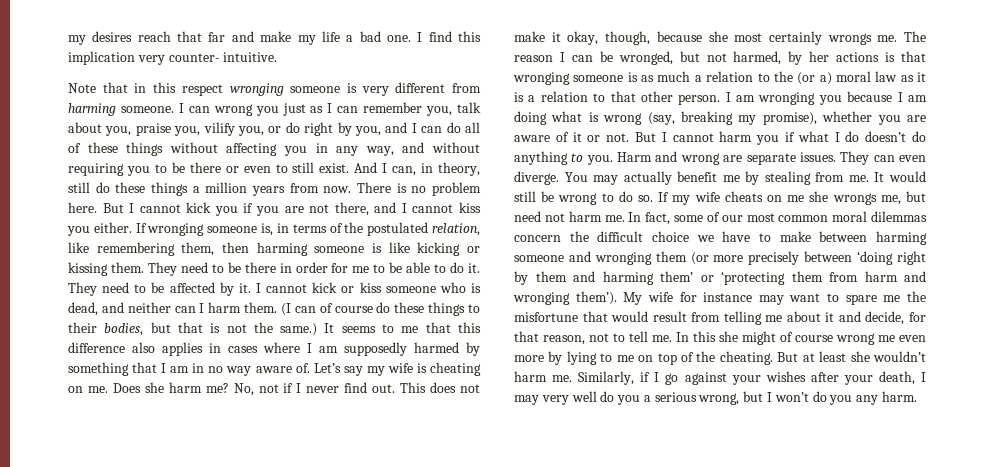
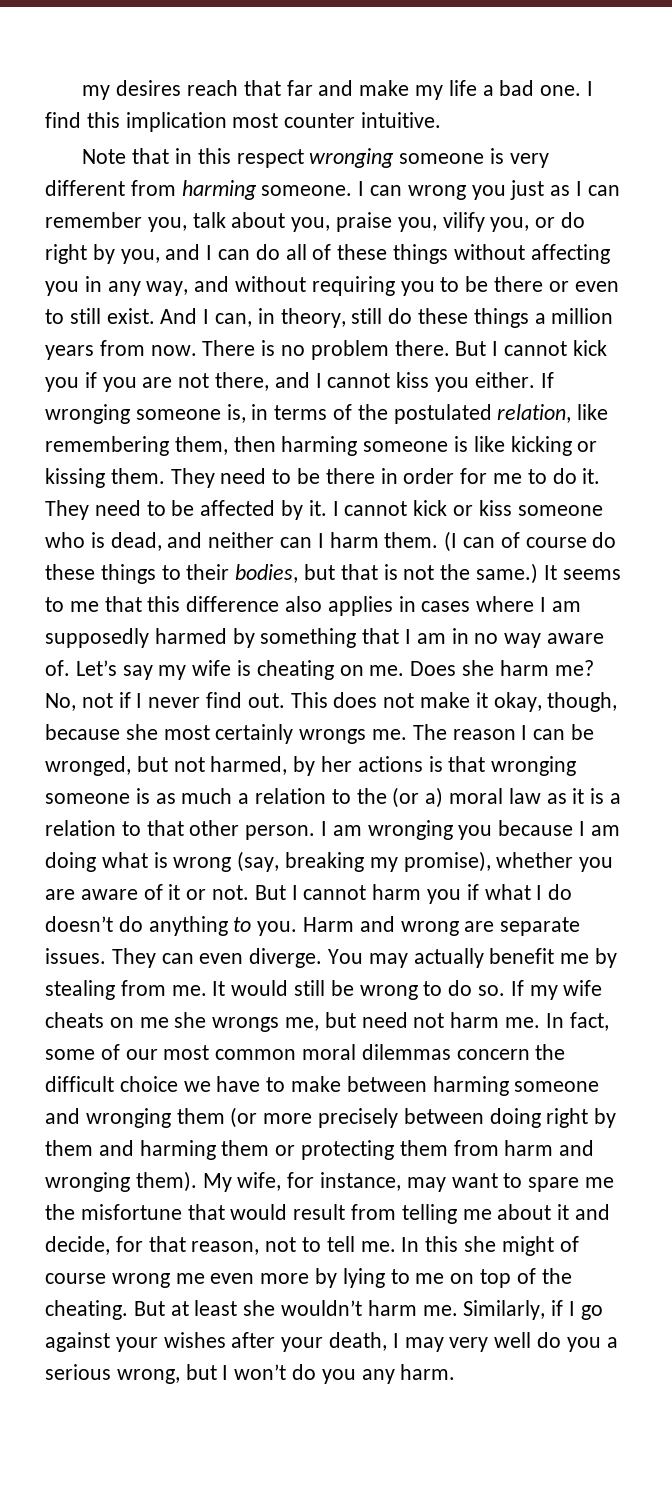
- I find this implication very counter- intuitive.
+ I find this implication most counter intuitive.
- There is no problem here.
+ There is no problem there.
- They need to be there in order for me to be able to do it.
+ They need to be there in order for me to do it.
- In fact, some of our most common moral dilemmas concern the difficult choice we have to make between harming someone and wronging them (or more precisely between ‘doing right by them and harming them’ or ‘protecting them from harm and wronging them’). My wife for instance may want to spare me the misfortune that would result from telling me about it and decide, for that reason, not to tell me.
+ In fact, some of our most common moral dilemmas concern the difficult choice we have to make between harming someone and wronging them (or more precisely between doing right by them and harming them or protecting them from harm and wronging them). My wife, for instance, may want to spare me the misfortune that would result from telling me about it and decide, for that reason, not to tell me.

